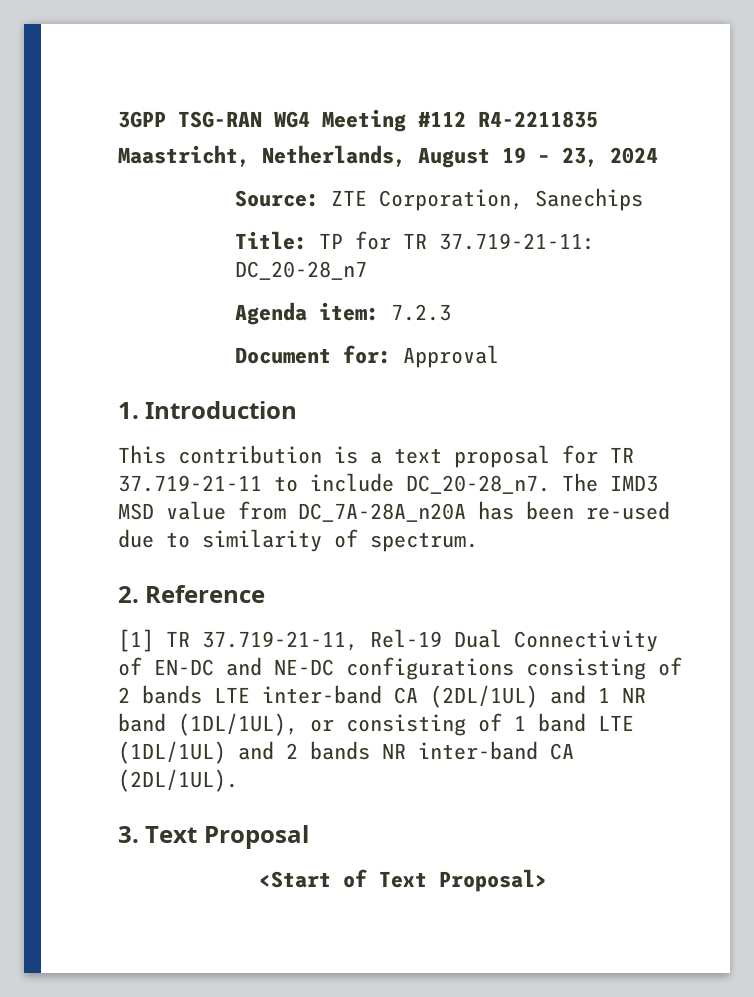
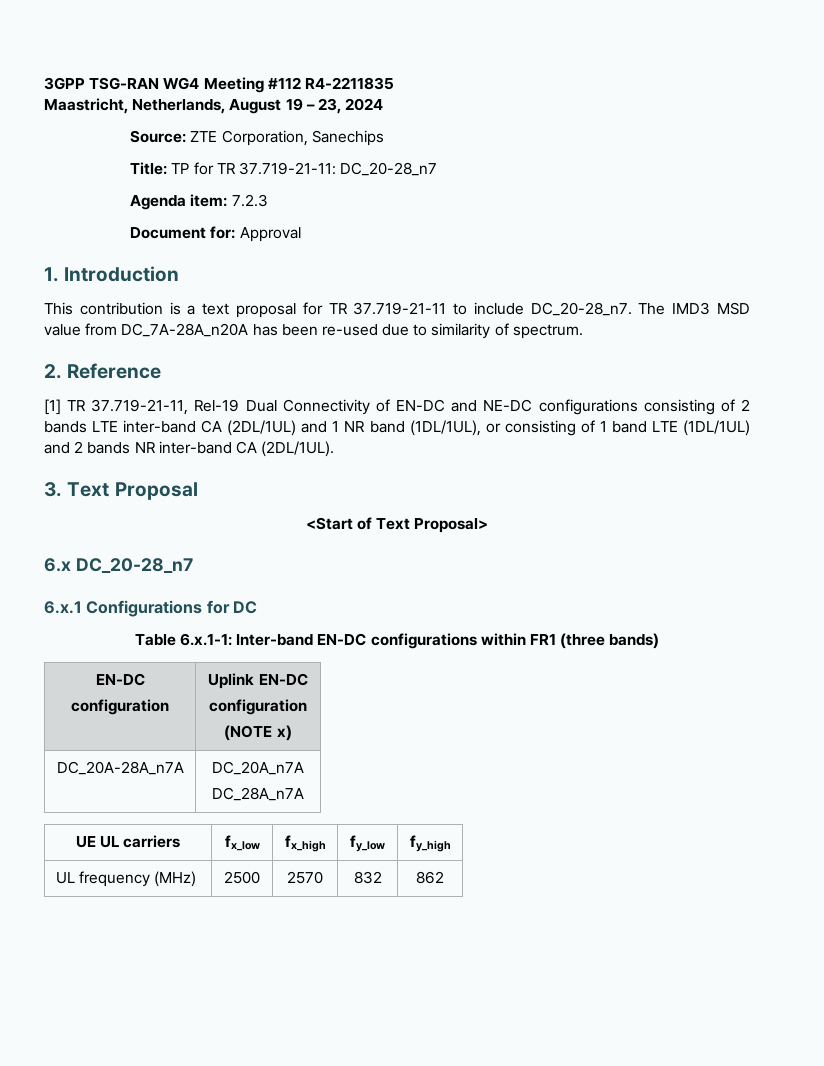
+ 6.x DC_20-28_n7
+ 6.x.1 Configurations for DC
+ Table 6.x.1-1: Inter-band EN-DC configurations within FR1 (three bands)
+ EN-DC
+ configuration | Uplink EN-DC
+ configuration
+ (NOTE x)
+ DC_20A-28A_n7A | DC_20A_n7A
+ DC_28A_n7A
+ UE UL carriers | fx_low | fx_high | fy_low | fy_high
+ UL frequency (MHz) | 2500 | 2570 | 832 | 862

